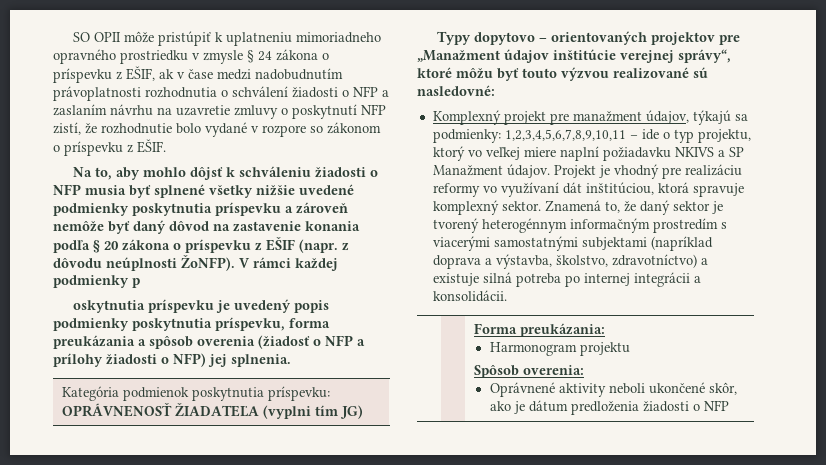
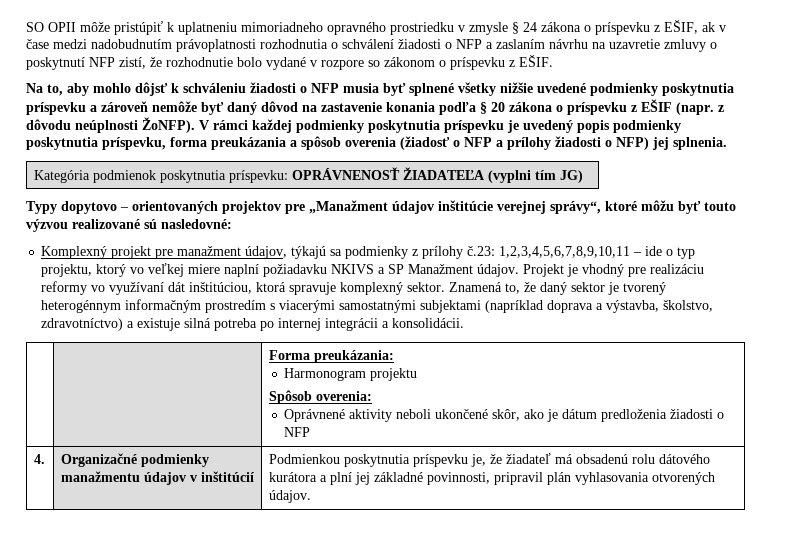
- V rámci každej podmienky p
- oskytnutia príspevku je uvedený popis podmienky poskytnutia príspevku, forma preukázania a spôsob overenia (žiadosť o NFP a prílohy žiadosti o NFP) jej splnenia.
+ V rámci každej podmienky poskytnutia príspevku je uvedený popis podmienky poskytnutia príspevku, forma preukázania a spôsob overenia (žiadosť o NFP a prílohy žiadosti o NFP) jej splnenia.
- Komplexný projekt pre manažment údajov, týkajú sa podmienky: 1,2,3,4,5,6,7,8,9,10,11 – ide o typ projektu, ktorý vo veľkej miere naplní požiadavku NKIVS a SP Manažment údajov.
+ Komplexný projekt pre manažment údajov, týkajú sa podmienky z prílohy č.23: 1,2,3,4,5,6,7,8,9,10,11 – ide o typ projektu, ktorý vo veľkej miere naplní požiadavku NKIVS a SP Manažment údajov.
+ 4. | Organizačné podmienky manažmentu údajov v inštitúcií | Podmienkou poskytnutia príspevku je, že žiadateľ má obsadenú rolu dátového kurátora a plní jej základné povinnosti, pripravil plán vyhlasovania otvorených údajov.

